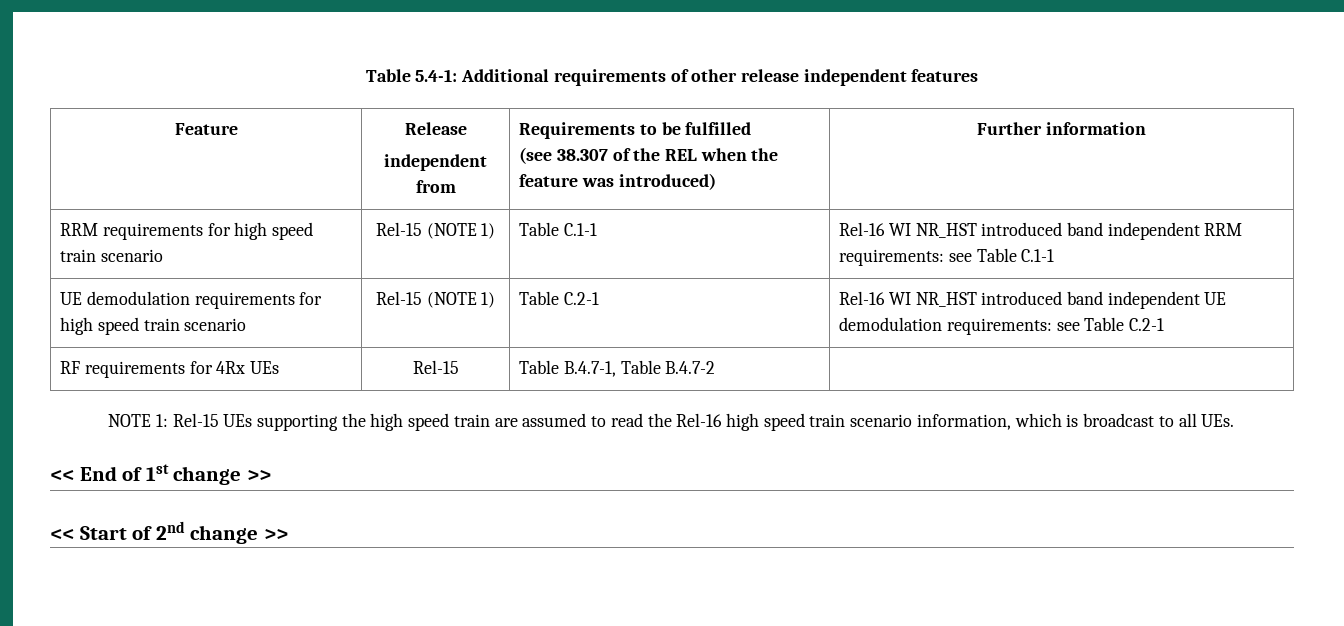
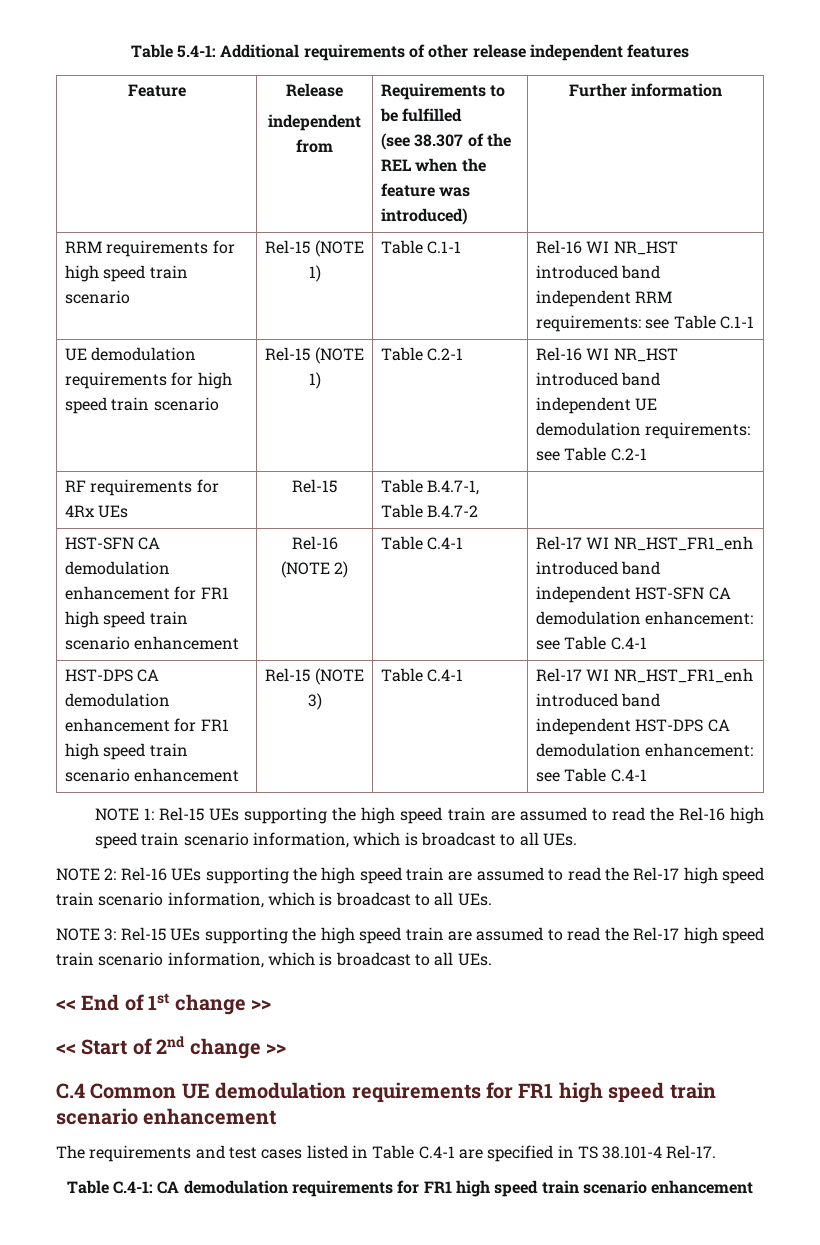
+ HST-SFN CA demodulation enhancement for FR1 high speed train scenario enhancement | Rel-16 (NOTE 2) | Table C.4-1 | Rel-17 WI NR_HST_FR1_enh introduced band independent HST-SFN CA demodulation enhancement: see Table C.4-1
+ HST-DPS CA demodulation enhancement for FR1 high speed train scenario enhancement | Rel-15 (NOTE 3) | Table C.4-1 | Rel-17 WI NR_HST_FR1_enh introduced band independent HST-DPS CA demodulation enhancement: see Table C.4-1
+ NOTE 2: Rel-16 UEs supporting the high speed train are assumed to read the Rel-17 high speed train scenario information, which is broadcast to all UEs.
+ NOTE 3: Rel-15 UEs supporting the high speed train are assumed to read the Rel-17 high speed train scenario information, which is broadcast to all UEs.
+ C.4 Common UE demodulation requirements for FR1 high speed train scenario enhancement
+ The requirements and test cases listed in Table C.4-1 are specified in TS 38.101-4 Rel-17.
+ Table C.4-1: CA demodulation requirements for FR1 high speed train scenario enhancement

